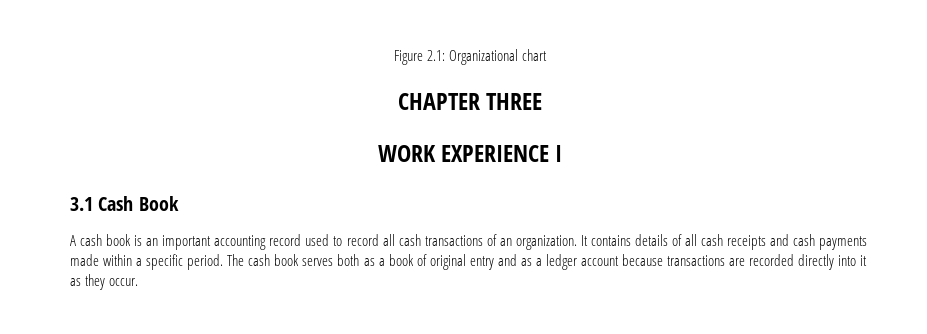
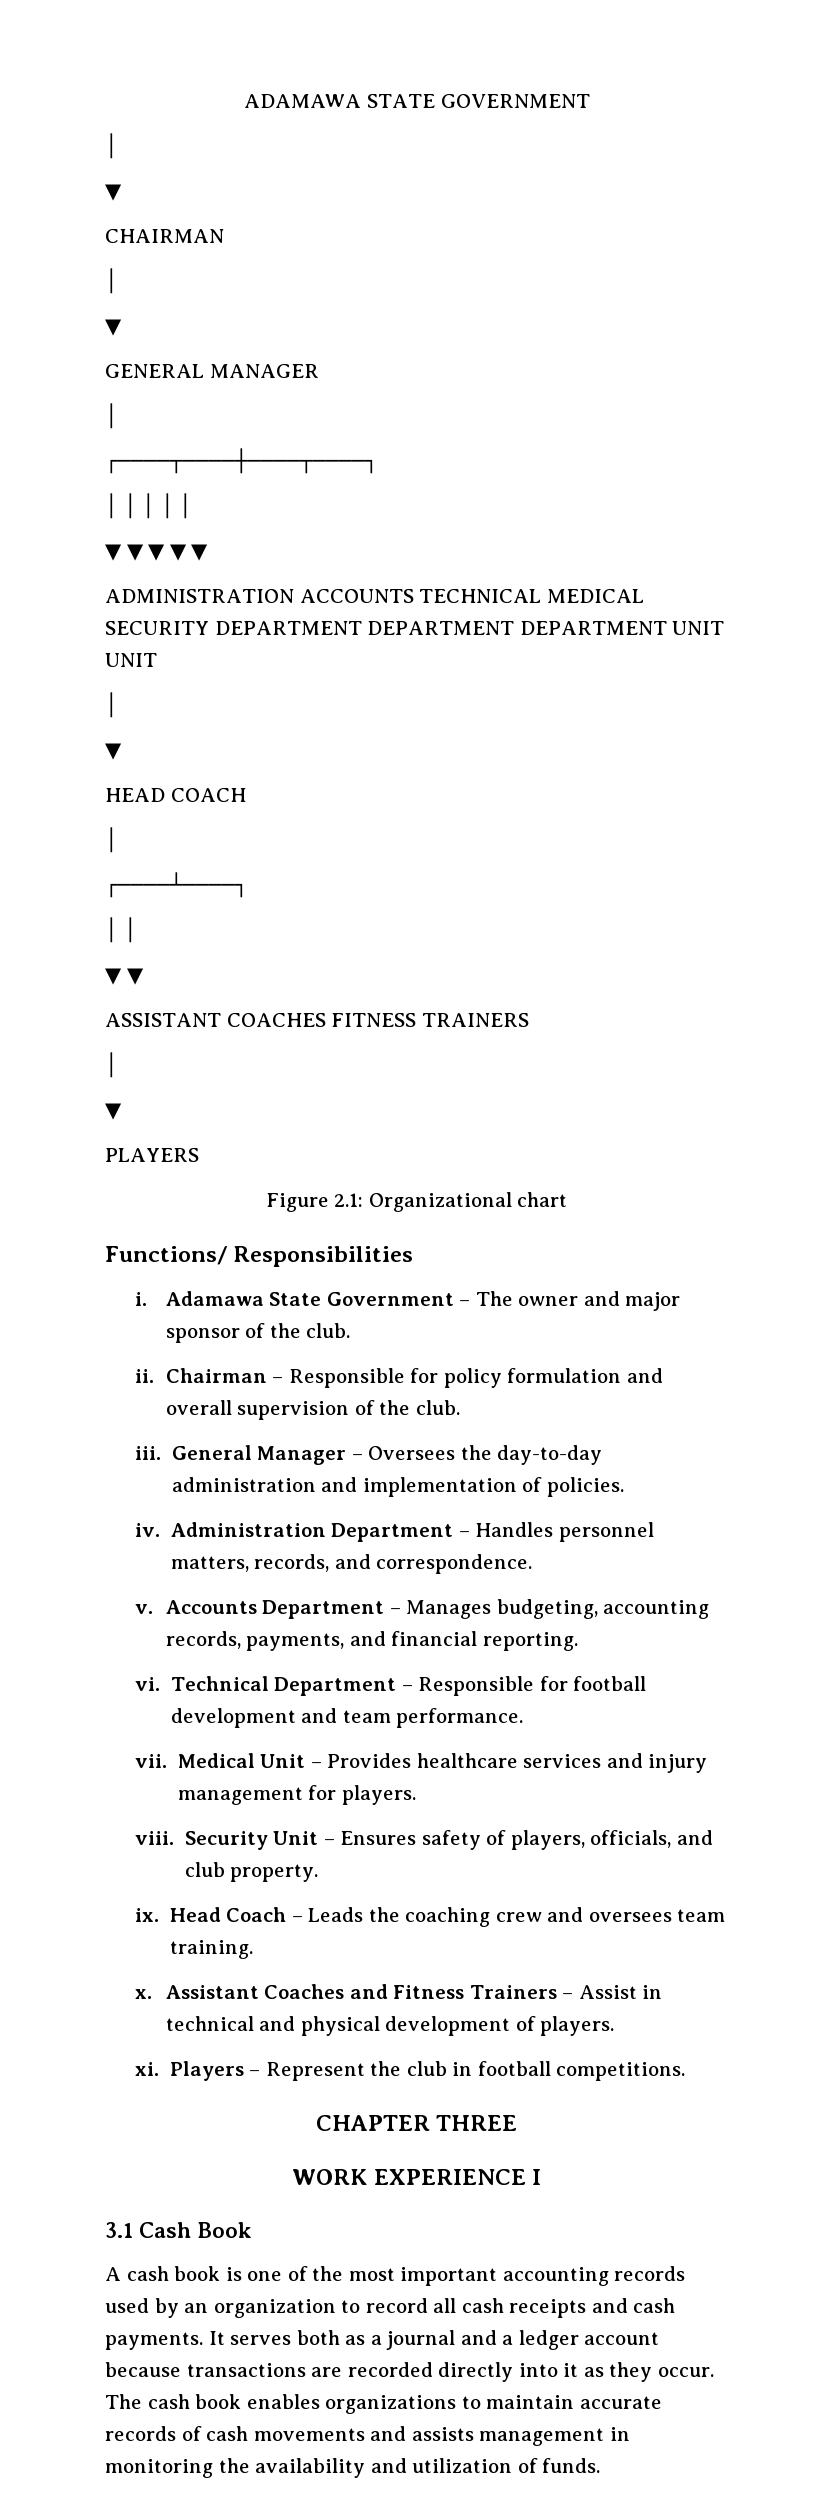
+ ADAMAWA STATE GOVERNMENT
+ │
+ ▼
+ CHAIRMAN
+ │
+ ▼
+ GENERAL MANAGER
+ │
+ ┌────┬────┼────┬────┐
+ │ │ │ │ │
+ ▼ ▼ ▼ ▼ ▼
+ ADMINISTRATION ACCOUNTS TECHNICAL MEDICAL SECURITY DEPARTMENT DEPARTMENT DEPARTMENT UNIT UNIT
+ │
+ ▼
+ HEAD COACH
+ │
+ ┌────┴────┐
+ │ │
+ ▼ ▼
+ ASSISTANT COACHES FITNESS TRAINERS
+ │
+ ▼
+ PLAYERS
  Figure 2.1: Organizational chart
+ Functions/ Responsibilities
+ i. Adamawa State Government – The owner and major sponsor of the club.
+ ii. Chairman – Responsible for policy formulation and overall supervision of the club.
+ iii. General Manager – Oversees the day-to-day administration and implementation of policies.
+ iv. Administration Department – Handles personnel matters, records, and correspondence.
+ v. Accounts Department – Manages budgeting, accounting records, payments, and financial reporting.
+ vi. Technical Department – Responsible for football development and team performance.
+ vii. Medical Unit – Provides healthcare services and injury management for players.
+ viii. Security Unit – Ensures safety of players, officials, and club property.
+ ix. Head Coach – Leads the coaching crew and oversees team training.
+ x. Assistant Coaches and Fitness Trainers – Assist in technical and physical development of players.
+ xi. Players – Represent the club in football competitions.
- A cash book is an important accounting record used to record all cash transactions of an organization. It contains details of all cash receipts and cash payments made within a specific period. The cash book serves both as a book of original entry and as a ledger account because transactions are recorded directly into it as they occur.
+ A cash book is one of the most important accounting records used by an organization to record all cash receipts and cash payments. It serves both as a journal and a ledger account because transactions are recorded directly into it as they occur.
+ The cash book enables organizations to maintain accurate records of cash movements and assists management in monitoring the availability and utilization of funds.

